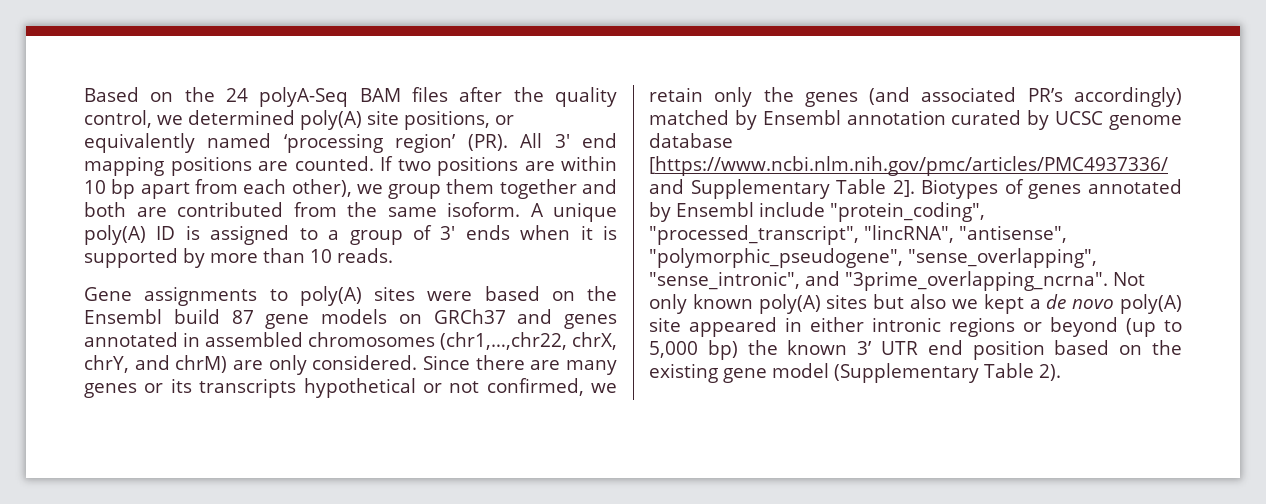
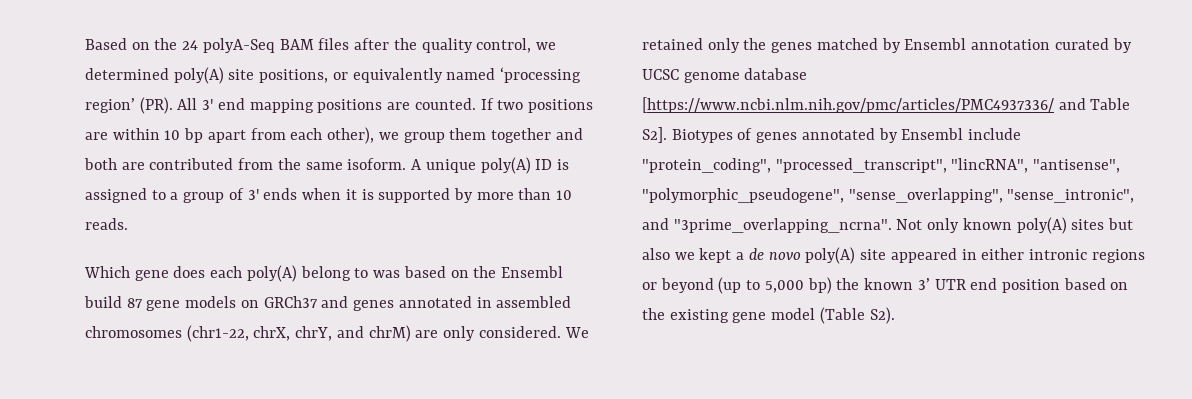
- Gene assignments to poly(A) sites were based on the Ensembl build 87 gene models on GRCh37 and genes annotated in assembled chromosomes (chr1,…,chr22, chrX, chrY, and chrM) are only considered.
+ Which gene does each poly(A) belong to was based on the Ensembl build 87 gene models on GRCh37 and genes annotated in assembled chromosomes (chr1-22, chrX, chrY, and chrM) are only considered.
- Since there are many genes or its transcripts hypothetical or not confirmed, we retain only the genes (and associated PR’s accordingly) matched by Ensembl annotation curated by UCSC genome database [https://www.ncbi.nlm.nih.gov/pmc/articles/PMC4937336/ and Supplementary Table 2]. Biotypes of genes annotated by Ensembl include "protein_coding", "processed_transcript", "lincRNA", "antisense", "polymorphic_pseudogene", "sense_overlapping", "sense_intronic", and "3prime_overlapping_ncrna".
+ We retained only the genes matched by Ensembl annotation curated by UCSC genome database [https://www.ncbi.nlm.nih.gov/pmc/articles/PMC4937336/ and Table S2]. Biotypes of genes annotated by Ensembl include "protein_coding", "processed_transcript", "lincRNA", "antisense", "polymorphic_pseudogene", "sense_overlapping", "sense_intronic", and "3prime_overlapping_ncrna".
- Not only known poly(A) sites but also we kept a de novo poly(A) site appeared in either intronic regions or beyond (up to 5,000 bp) the known 3’ UTR end position based on the existing gene model (Supplementary Table 2).
+ Not only known poly(A) sites but also we kept a de novo poly(A) site appeared in either intronic regions or beyond (up to 5,000 bp) the known 3’ UTR end position based on the existing gene model (Table S2).

